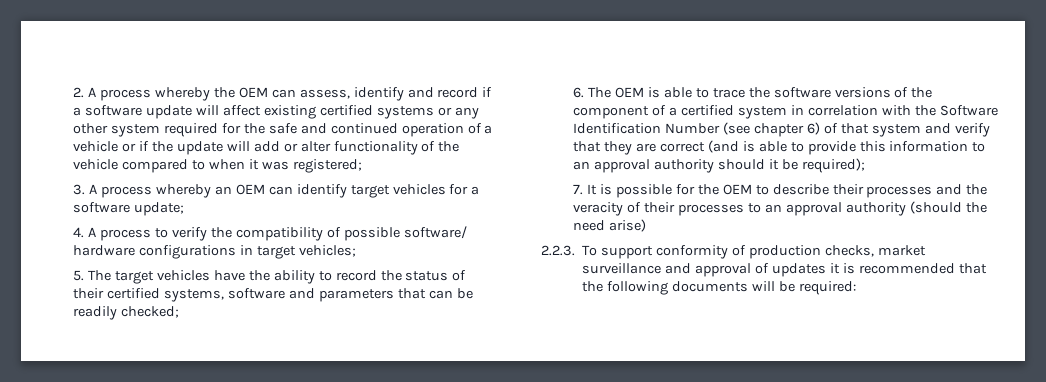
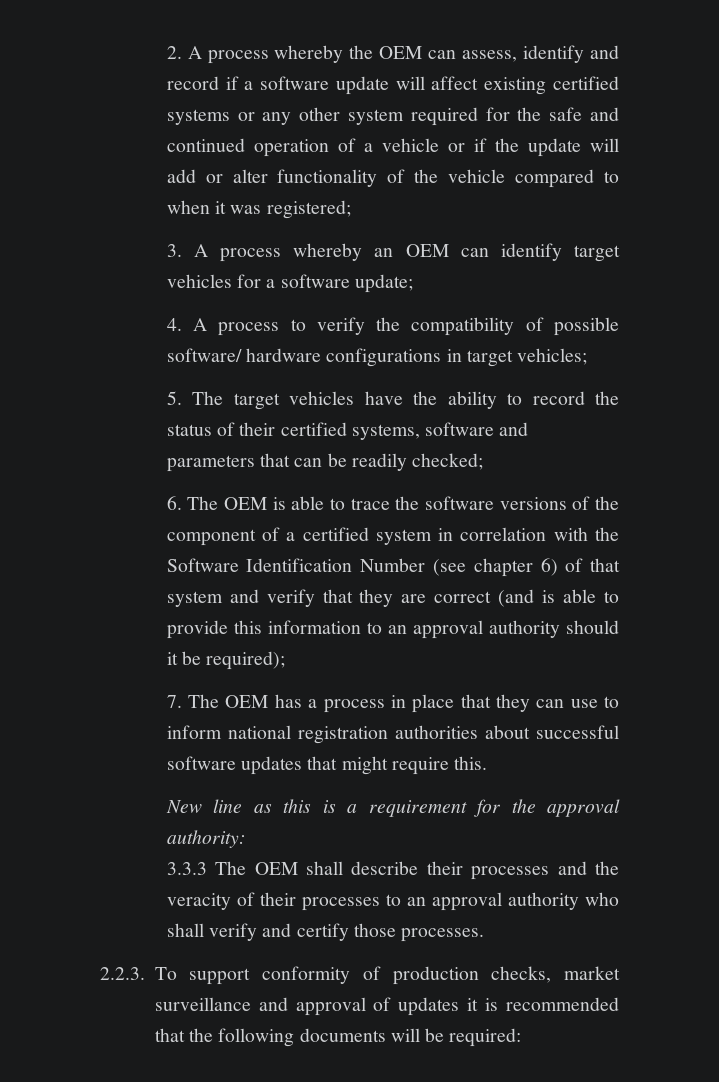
- 7. It is possible for the OEM to describe their processes and the veracity of their processes to an approval authority (should the need arise)
+ 7. The OEM has a process in place that they can use to inform national registration authorities about successful software updates that might require this.
+ New line as this is a requirement for the approval authority:
+ 3.3.3 The OEM shall describe their processes and the veracity of their processes to an approval authority who shall verify and certify those processes.

